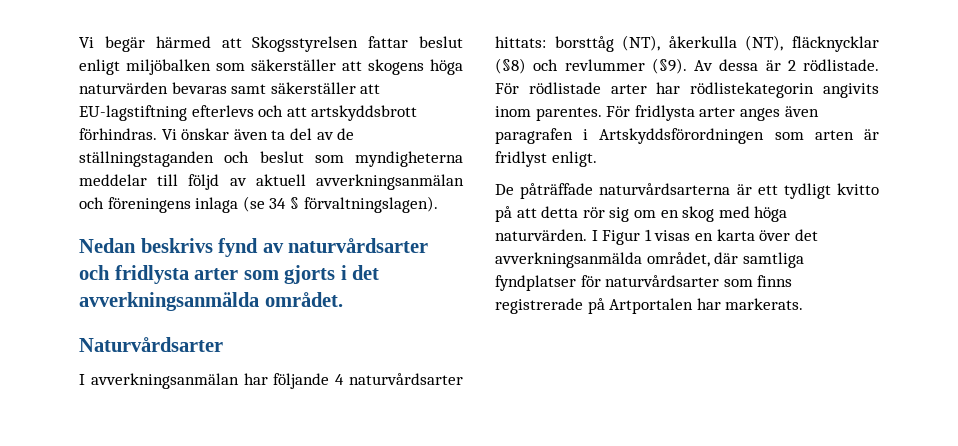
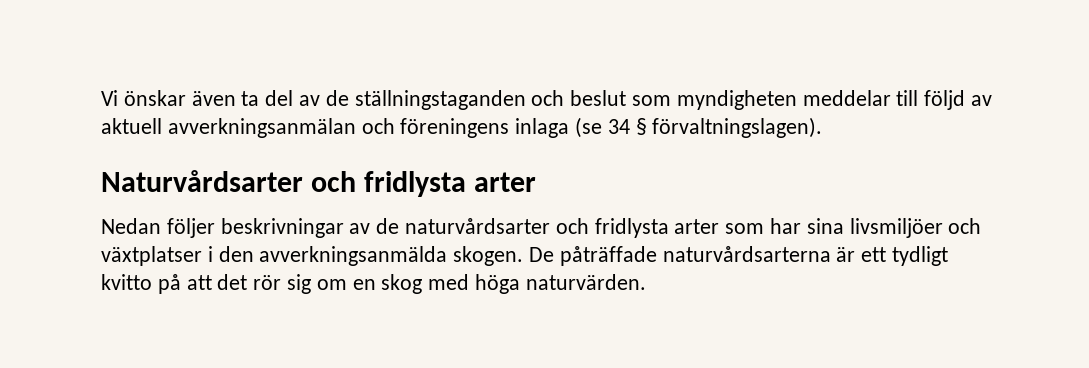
- Vi begär härmed att Skogsstyrelsen fattar beslut enligt miljöbalken som säkerställer att skogens höga naturvärden bevaras samt säkerställer att EU-lagstiftning efterlevs och att artskyddsbrott förhindras. Vi önskar även ta del av de ställningstaganden och beslut som myndigheterna meddelar till följd av aktuell avverkningsanmälan och föreningens inlaga (se 34 § förvaltningslagen).
+ Vi önskar även ta del av de ställningstaganden och beslut som myndigheten meddelar till följd av aktuell avverkningsanmälan och föreningens inlaga (se 34 § förvaltningslagen).
- Nedan beskrivs fynd av naturvårdsarter och fridlysta arter som gjorts i det avverkningsanmälda området.
- Naturvårdsarter
- I avverkningsanmälan har följande 4 naturvårdsarter hittats: borsttåg (NT), åkerkulla (NT), fläcknycklar (§8) och revlummer (§9). Av dessa är 2 rödlistade. För rödlistade arter har rödlistekategorin angivits inom parentes. För fridlysta arter anges även paragrafen i Artskyddsförordningen som arten är fridlyst enligt.
- De påträffade naturvårdsarterna är ett tydligt kvitto på att detta rör sig om en skog med höga naturvärden. I Figur 1 visas en karta över det avverkningsanmälda området, där samtliga fyndplatser för naturvårdsarter som finns registrerade på Artportalen har markerats.
+ Naturvårdsarter och fridlysta arter
+ Nedan följer beskrivningar av de naturvårdsarter och fridlysta arter som har sina livsmiljöer och växtplatser i den avverkningsanmälda skogen. De påträffade naturvårdsarterna är ett tydligt kvitto på att det rör sig om en skog med höga naturvärden.

